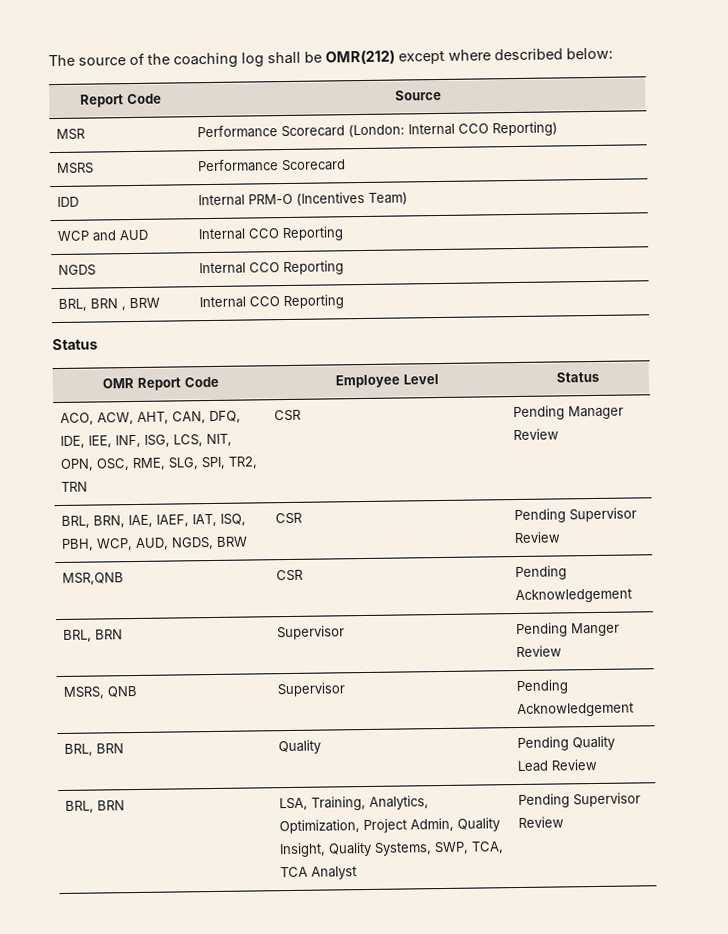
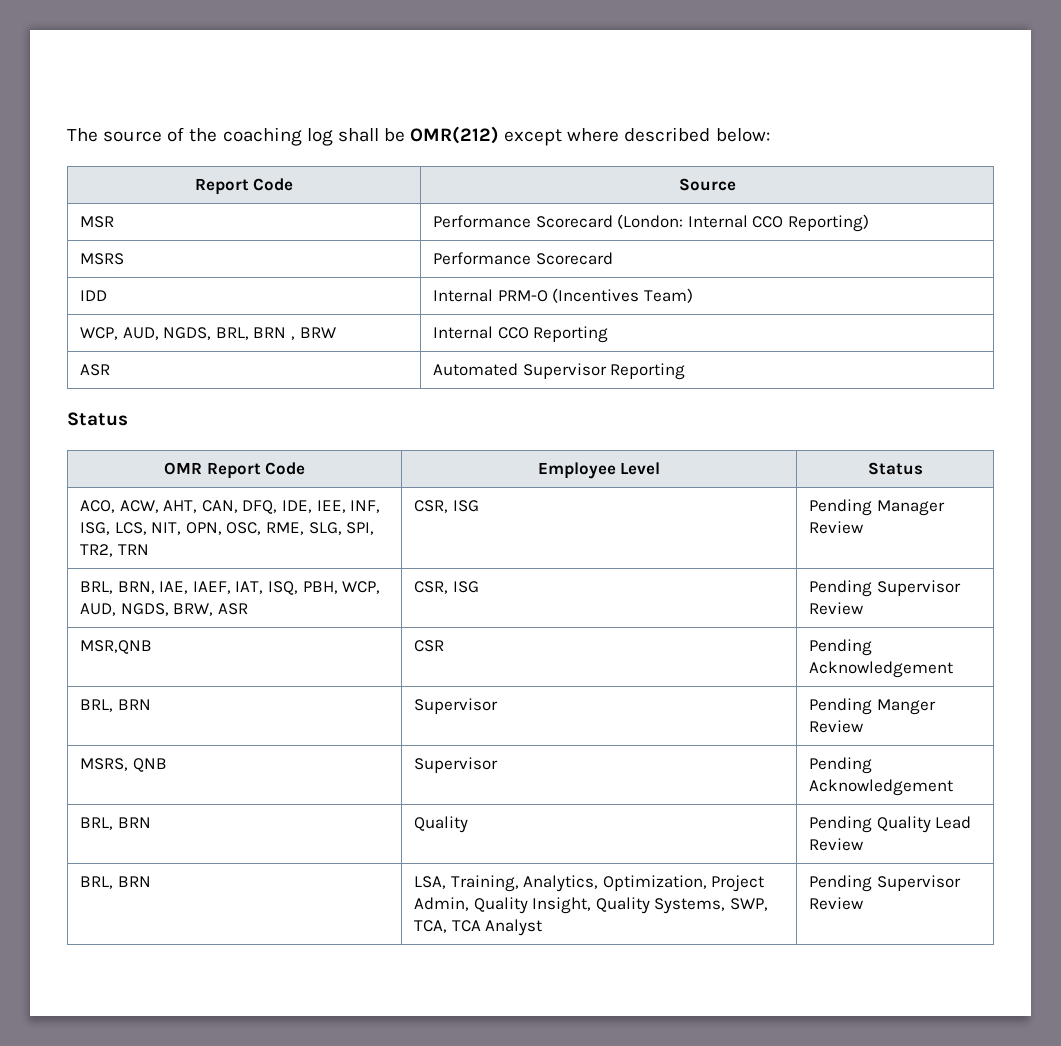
- WCP and AUD | Internal CCO Reporting
- NGDS | Internal CCO Reporting
- BRL, BRN , BRW | Internal CCO Reporting
+ WCP, AUD, NGDS, BRL, BRN , BRW | Internal CCO Reporting
+ ASR | Automated Supervisor Reporting
- ACO, ACW, AHT, CAN, DFQ, IDE, IEE, INF, ISG, LCS, NIT, OPN, OSC, RME, SLG, SPI, TR2, TRN | CSR | Pending Manager Review
+ ACO, ACW, AHT, CAN, DFQ, IDE, IEE, INF, ISG, LCS, NIT, OPN, OSC, RME, SLG, SPI, TR2, TRN | CSR, ISG | Pending Manager Review
- BRL, BRN, IAE, IAEF, IAT, ISQ, PBH, WCP, AUD, NGDS, BRW | CSR | Pending Supervisor Review
+ BRL, BRN, IAE, IAEF, IAT, ISQ, PBH, WCP, AUD, NGDS, BRW, ASR | CSR, ISG | Pending Supervisor Review

